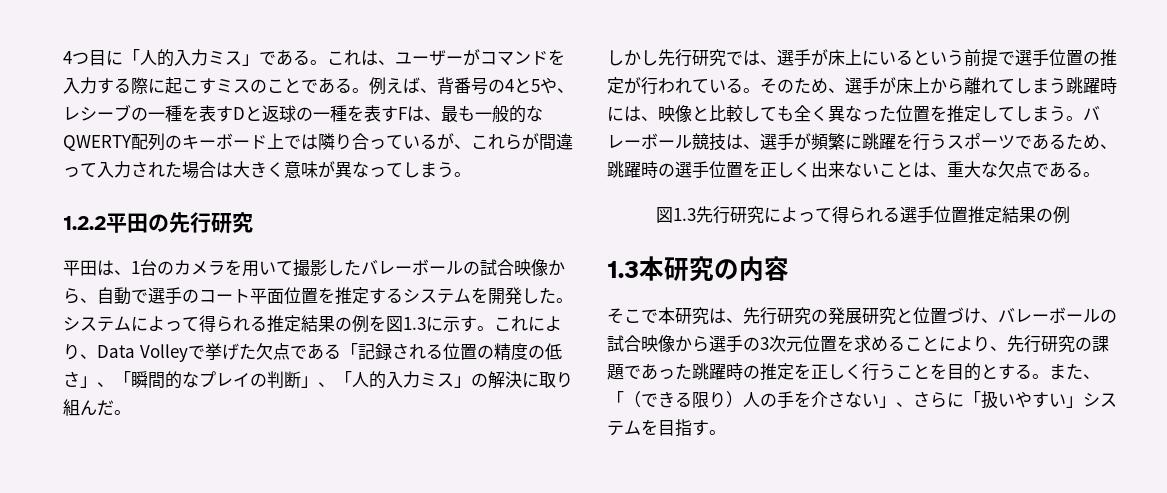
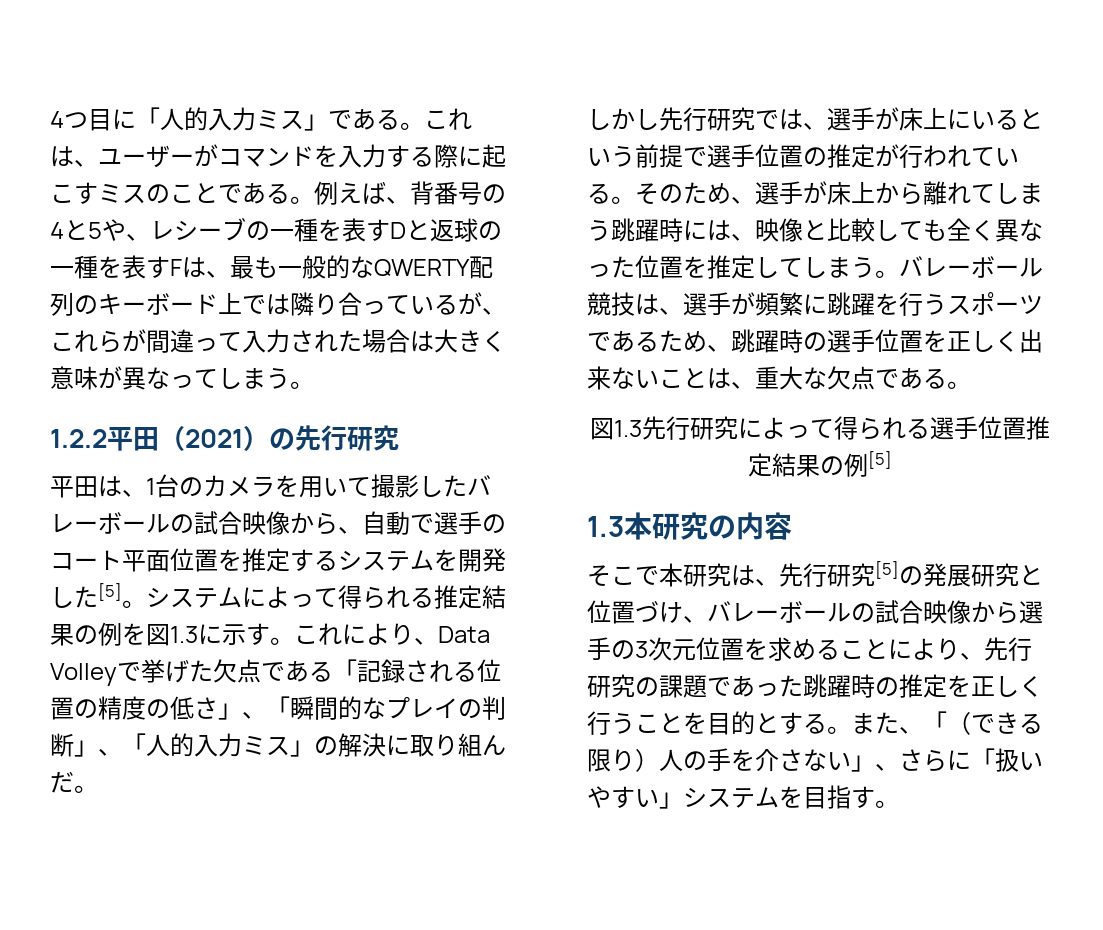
- 1.2.2平田の先行研究
+ 1.2.2平田（2021）の先行研究
- 平田は、1台のカメラを用いて撮影したバレーボールの試合映像から、自動で選手のコート平面位置を推定するシステムを開発した。
+ 平田は、1台のカメラを用いて撮影したバレーボールの試合映像から、自動で選手のコート平面位置を推定するシステムを開発した[5]。
- 図1.3先行研究によって得られる選手位置推定結果の例
+ 図1.3先行研究によって得られる選手位置推定結果の例[5]
- そこで本研究は、先行研究の発展研究と位置づけ、バレーボールの試合映像から選手の3次元位置を求めることにより、先行研究の課題であった跳躍時の推定を正しく行うことを目的とする。
+ そこで本研究は、先行研究[5]の発展研究と位置づけ、バレーボールの試合映像から選手の3次元位置を求めることにより、先行研究の課題であった跳躍時の推定を正しく行うことを目的とする。

